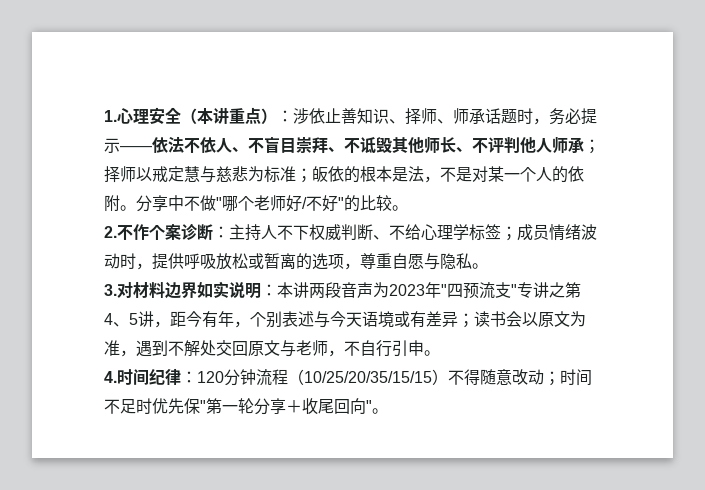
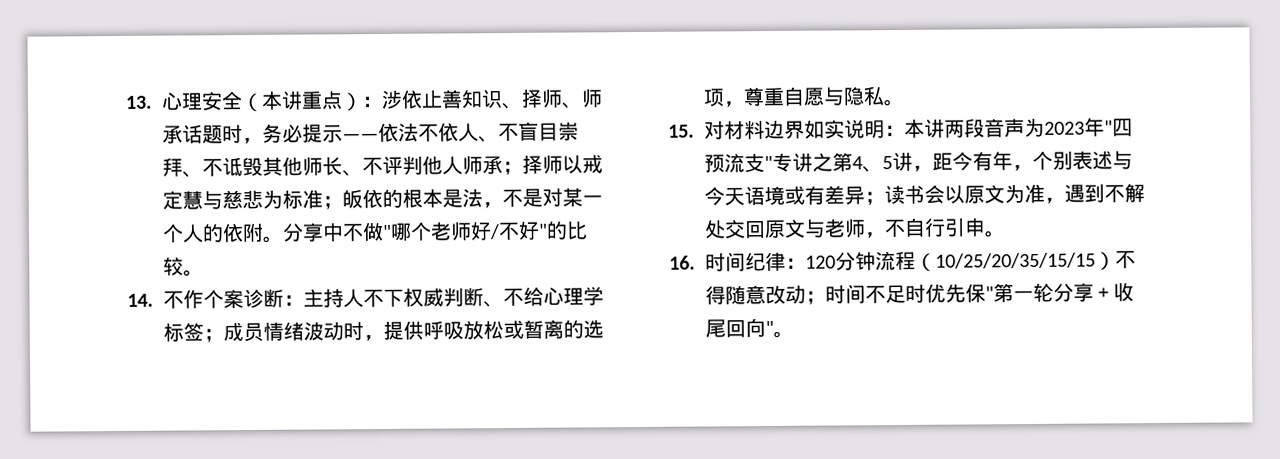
- 1.心理安全（本讲重点）：涉依止善知识、择师、师承话题时，务必提示——依法不依人、不盲目崇拜、不诋毁其他师长、不评判他人师承；择师以戒定慧与慈悲为标准；皈依的根本是法，不是对某一个人的依附。
+ 13.心理安全（本讲重点）：涉依止善知识、择师、师承话题时，务必提示——依法不依人、不盲目崇拜、不诋毁其他师长、不评判他人师承；择师以戒定慧与慈悲为标准；皈依的根本是法，不是对某一个人的依附。
- 2.不作个案诊断：主持人不下权威判断、不给心理学标签；成员情绪波动时，提供呼吸放松或暂离的选项，尊重自愿与隐私。
+ 14.不作个案诊断：主持人不下权威判断、不给心理学标签；成员情绪波动时，提供呼吸放松或暂离的选项，尊重自愿与隐私。
- 3.对材料边界如实说明：本讲两段音声为2023年"四预流支"专讲之第4、5讲，距今有年，个别表述与今天语境或有差异；读书会以原文为准，遇到不解处交回原文与老师，不自行引申。
+ 15.对材料边界如实说明：本讲两段音声为2023年"四预流支"专讲之第4、5讲，距今有年，个别表述与今天语境或有差异；读书会以原文为准，遇到不解处交回原文与老师，不自行引申。
- 4.时间纪律：120分钟流程（10/25/20/35/15/15）不得随意改动；时间不足时优先保"第一轮分享＋收尾回向"。
+ 16.时间纪律：120分钟流程（10/25/20/35/15/15）不得随意改动；时间不足时优先保"第一轮分享＋收尾回向"。

